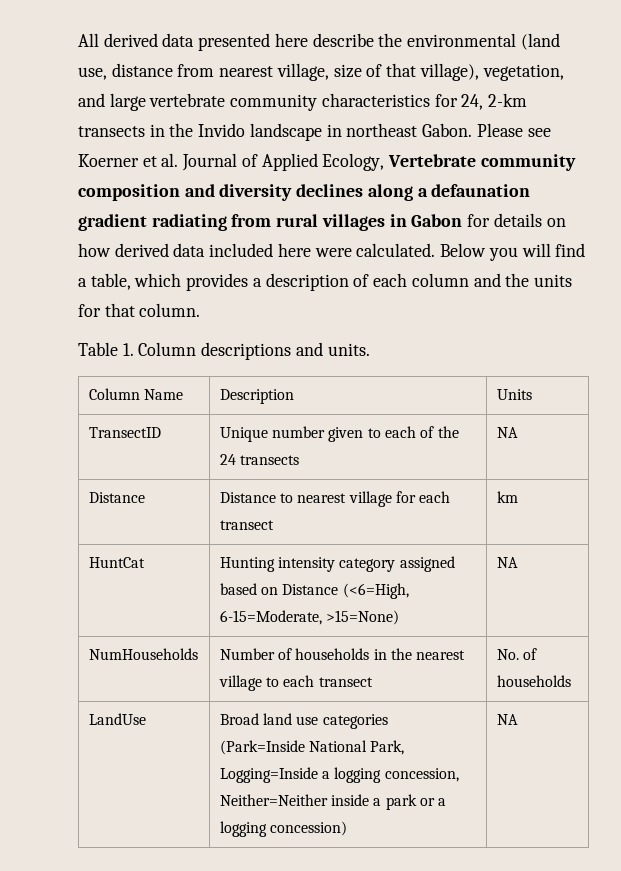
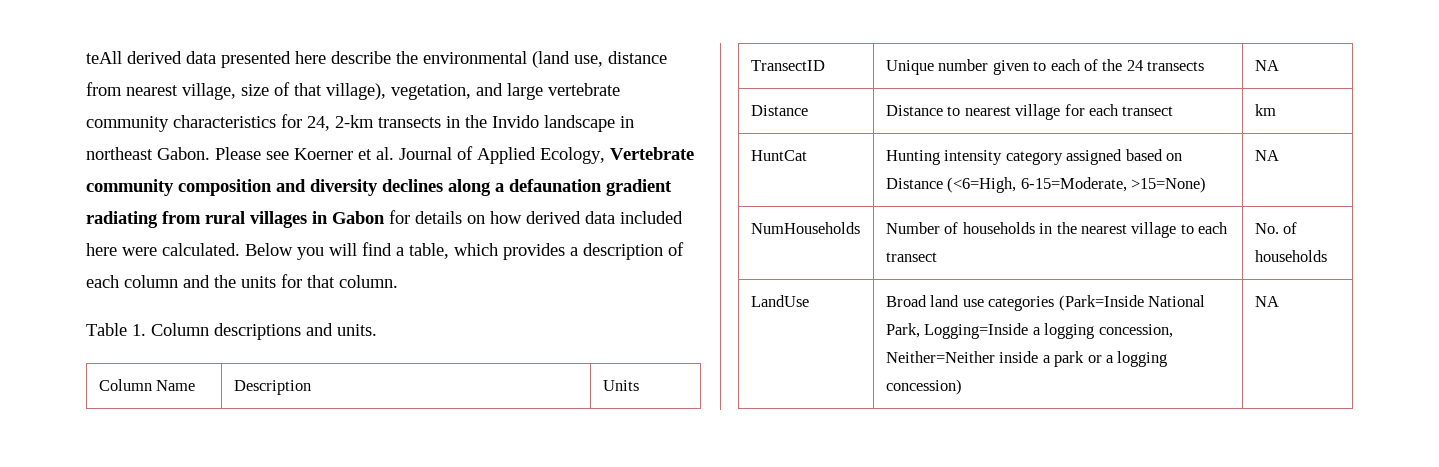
- All derived data presented here describe the environmental (land use, distance from nearest village, size of that village), vegetation, and large vertebrate community characteristics for 24, 2-km transects in the Invido landscape in northeast Gabon.
+ teAll derived data presented here describe the environmental (land use, distance from nearest village, size of that village), vegetation, and large vertebrate community characteristics for 24, 2-km transects in the Invido landscape in northeast Gabon.

